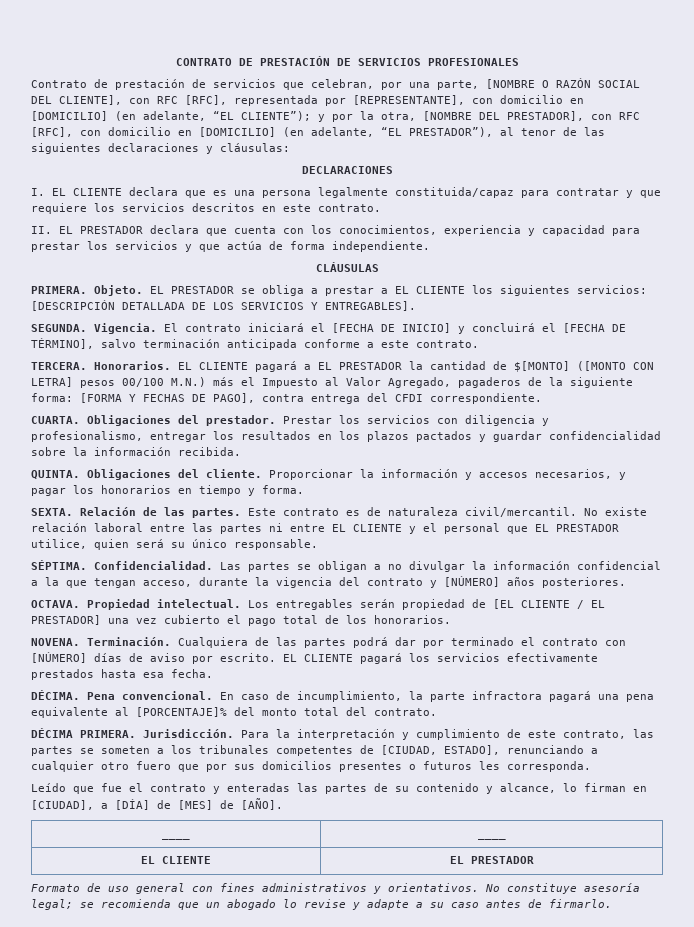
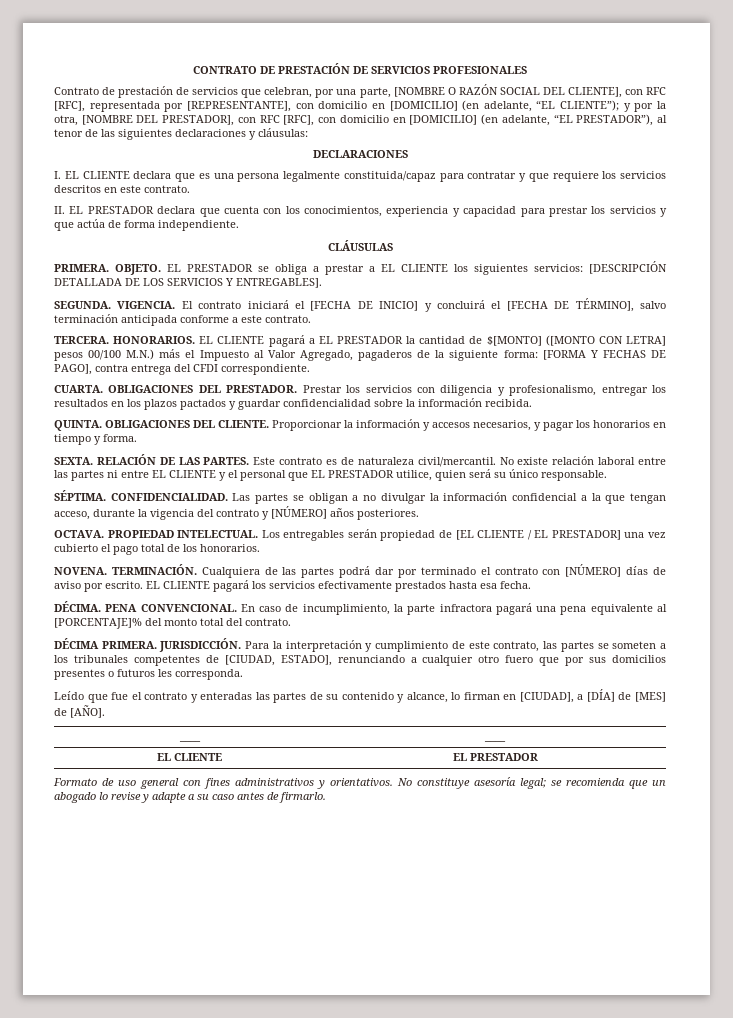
- Objeto.
+ OBJETO.
- Vigencia.
+ VIGENCIA.
- Honorarios.
+ HONORARIOS.
- Obligaciones del prestador.
+ OBLIGACIONES DEL PRESTADOR.
- Obligaciones del cliente.
+ OBLIGACIONES DEL CLIENTE.
- Relación de las partes.
+ RELACIÓN DE LAS PARTES.
- Confidencialidad.
+ CONFIDENCIALIDAD.
- Propiedad intelectual.
+ PROPIEDAD INTELECTUAL.
- Terminación.
+ TERMINACIÓN.
- Pena convencional.
+ PENA CONVENCIONAL.
- Jurisdicción.
+ JURISDICCIÓN.

